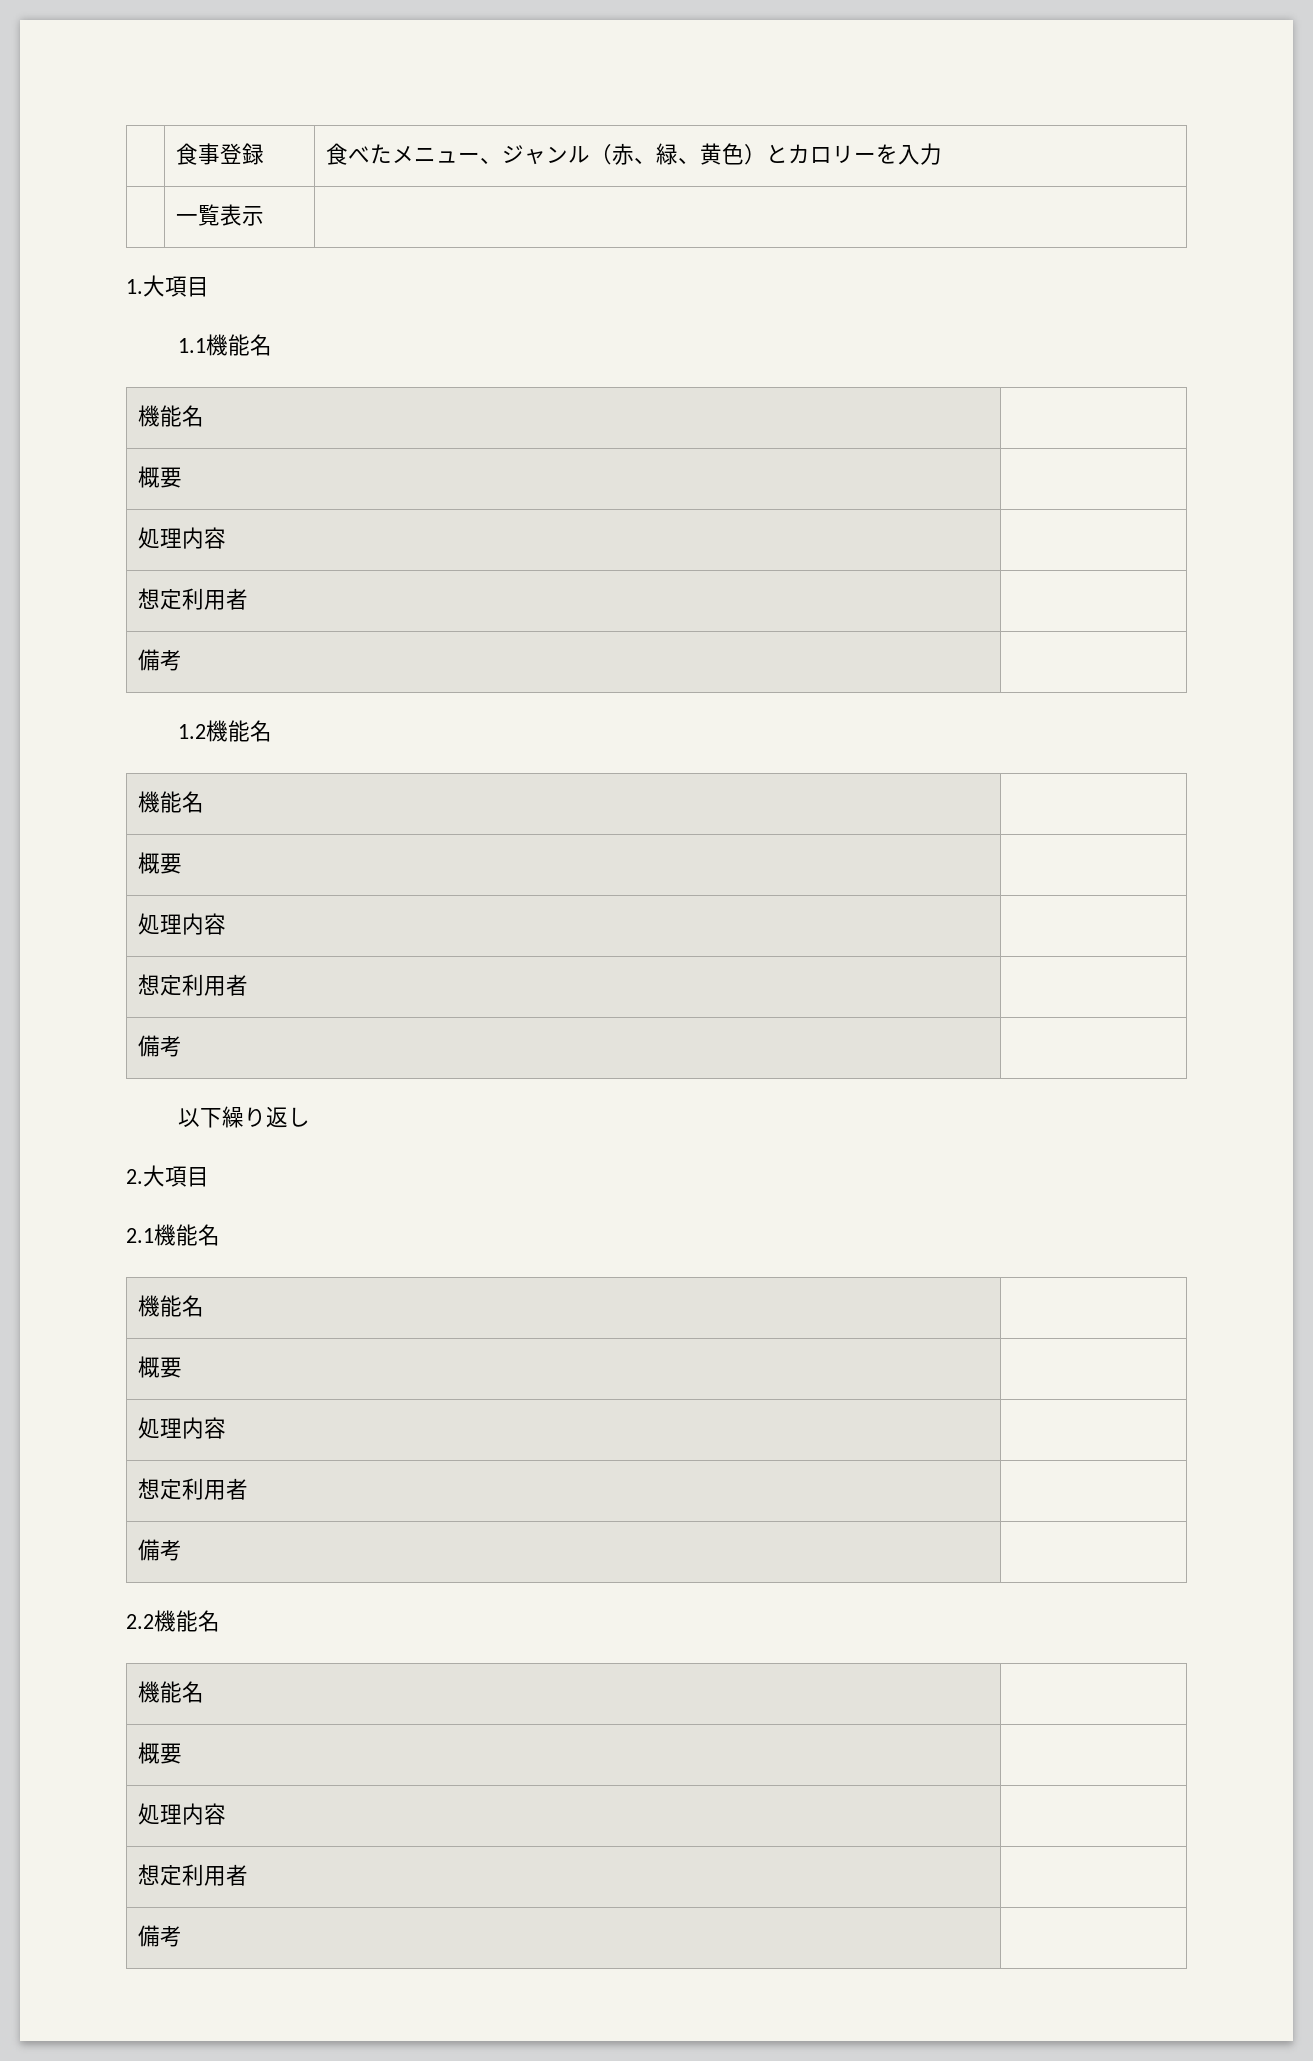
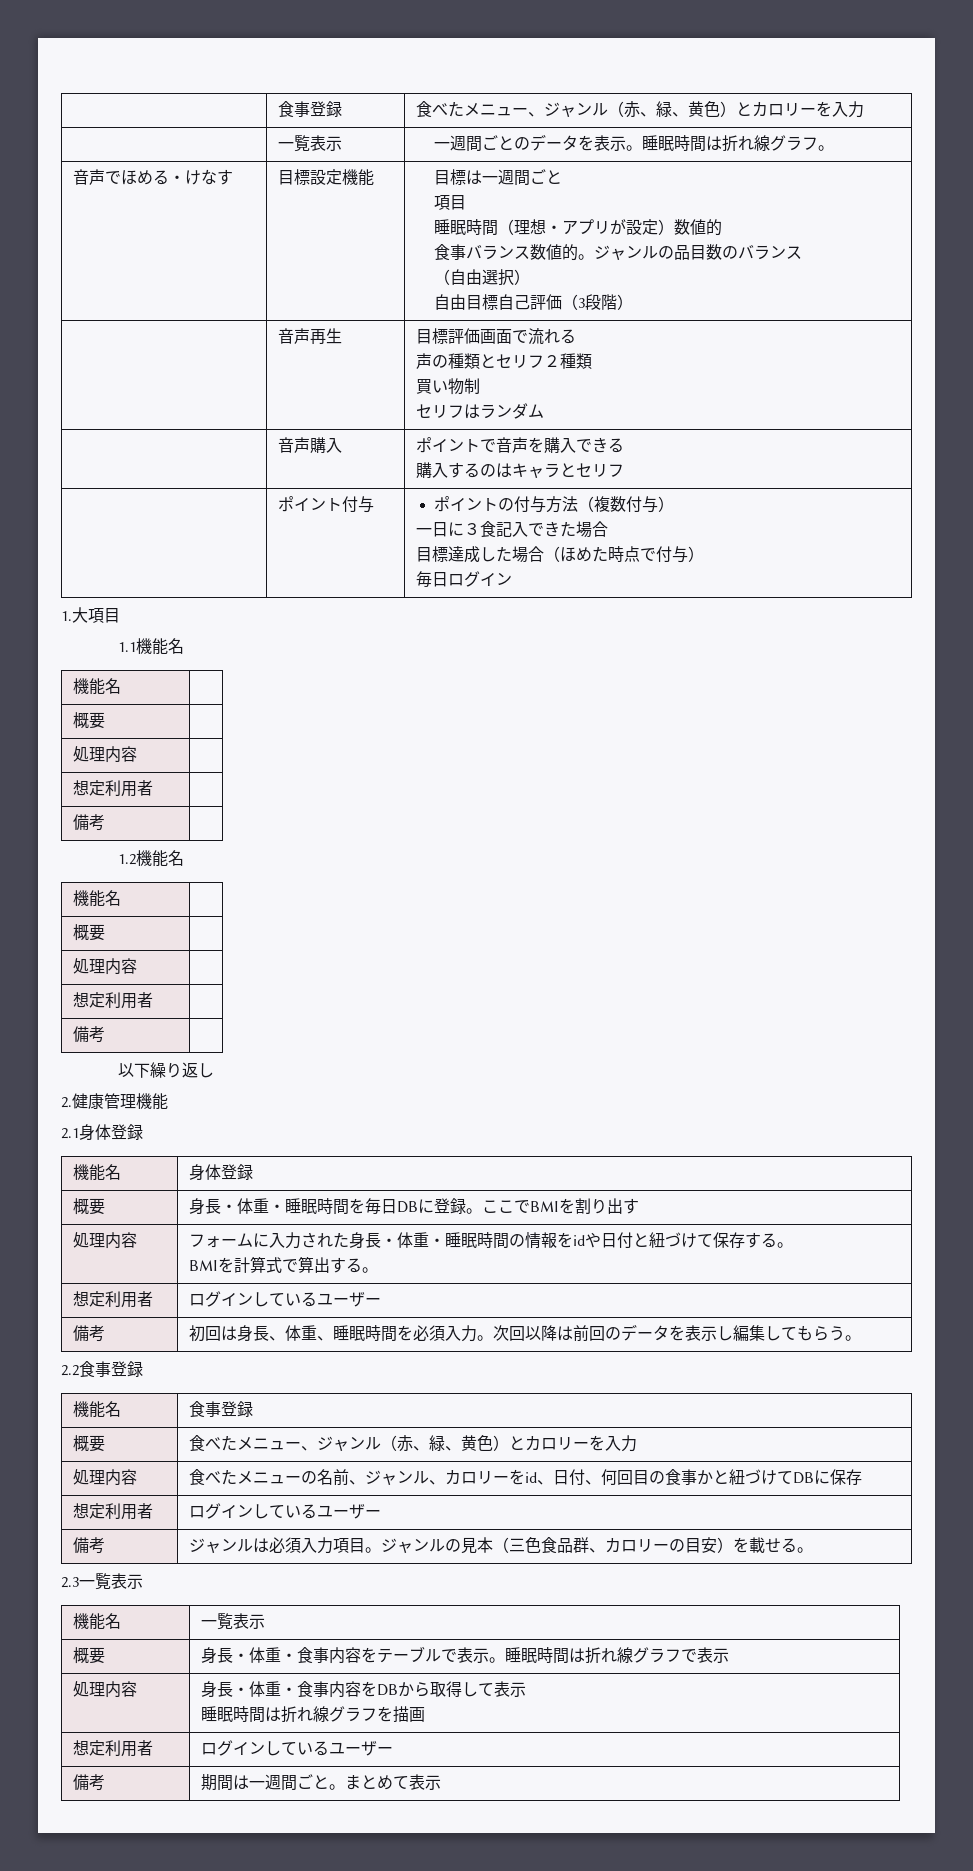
- | 一覧表示 |
+ | 一覧表示 | 一週間ごとのデータを表示。睡眠時間は折れ線グラフ。
+ 音声でほめる・けなす | 目標設定機能 | 目標は一週間ごと
+ 項目
+ 睡眠時間（理想・アプリが設定）数値的
+ 食事バランス数値的。ジャンルの品目数のバランス
+ （自由選択）
+ 自由目標自己評価（3段階）
+ | 音声再生 | 目標評価画面で流れる
+ 声の種類とセリフ２種類
+ 買い物制
+ セリフはランダム
+ | 音声購入 | ポイントで音声を購入できる
+ 購入するのはキャラとセリフ
+ | ポイント付与 | ポイントの付与方法（複数付与）
+ 一日に３食記入できた場合
+ 目標達成した場合（ほめた時点で付与）
+ 毎日ログイン
- 2.大項目
+ 2.健康管理機能
- 2.1機能名
- 機能名 |
- 概要 |
- 処理内容 |
- 想定利用者 |
- 備考 |
+ 2.1身体登録
+ 機能名 | 身体登録
+ 概要 | 身長・体重・睡眠時間を毎日DBに登録。ここでBMIを割り出す
+ 処理内容 | フォームに入力された身長・体重・睡眠時間の情報をidや日付と紐づけて保存する。
+ BMIを計算式で算出する。
+ 想定利用者 | ログインしているユーザー
+ 備考 | 初回は身長、体重、睡眠時間を必須入力。次回以降は前回のデータを表示し編集してもらう。
- 2.2機能名
- 機能名 |
- 概要 |
- 処理内容 |
- 想定利用者 |
- 備考 |
+ 2.2食事登録
+ 機能名 | 食事登録
+ 概要 | 食べたメニュー、ジャンル（赤、緑、黄色）とカロリーを入力
+ 処理内容 | 食べたメニューの名前、ジャンル、カロリーをid、日付、何回目の食事かと紐づけてDBに保存
+ 想定利用者 | ログインしているユーザー
+ 備考 | ジャンルは必須入力項目。ジャンルの見本（三色食品群、カロリーの目安）を載せる。
+ 2.3一覧表示
+ 機能名 | 一覧表示
+ 概要 | 身長・体重・食事内容をテーブルで表示。睡眠時間は折れ線グラフで表示
+ 処理内容 | 身長・体重・食事内容をDBから取得して表示
+ 睡眠時間は折れ線グラフを描画
+ 想定利用者 | ログインしているユーザー
+ 備考 | 期間は一週間ごと。まとめて表示

